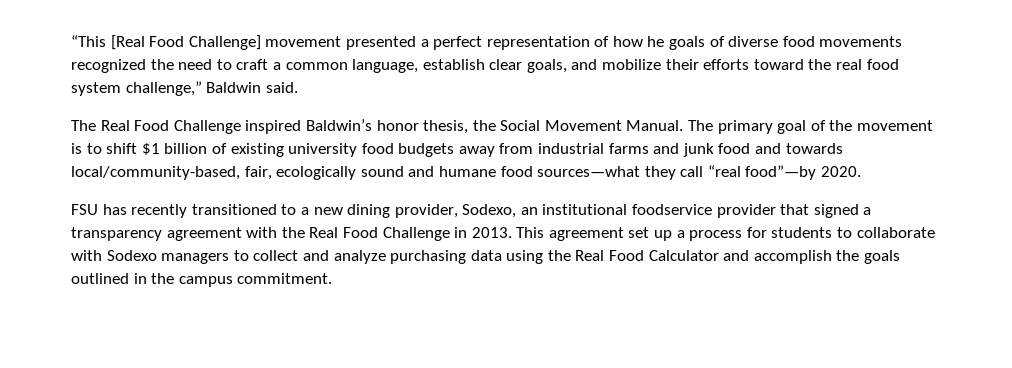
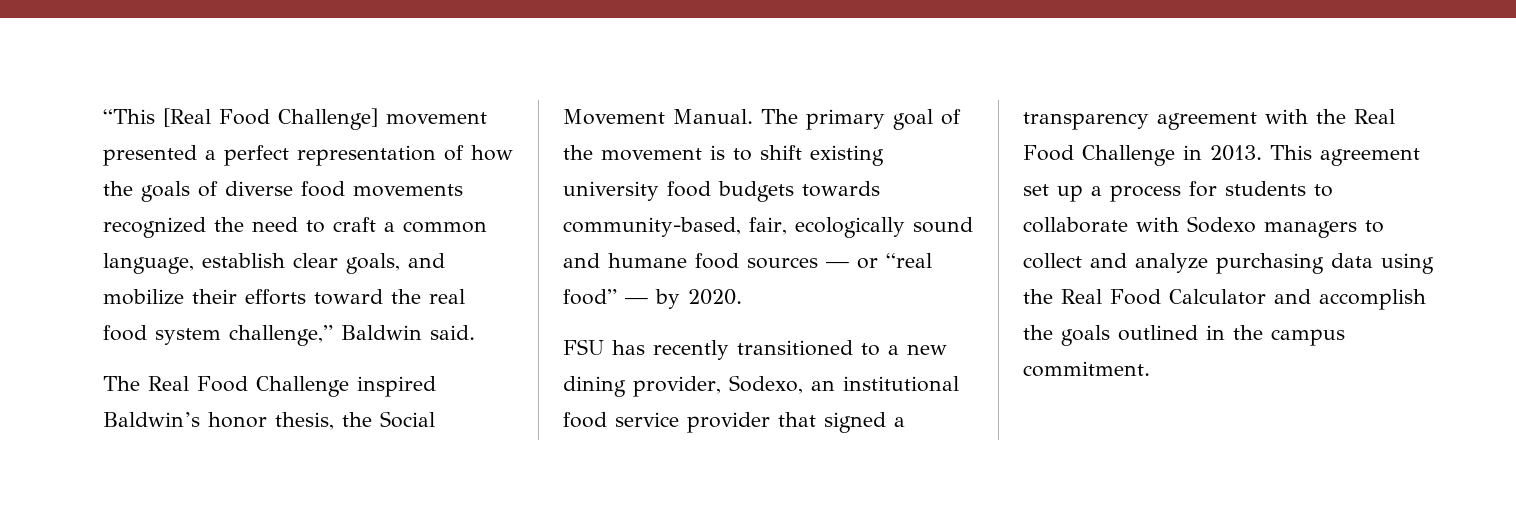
- “This [Real Food Challenge] movement presented a perfect representation of how he goals of diverse food movements recognized the need to craft a common language, establish clear goals, and mobilize their efforts toward the real food system challenge,” Baldwin said.
+ “This [Real Food Challenge] movement presented a perfect representation of how the goals of diverse food movements recognized the need to craft a common language, establish clear goals, and mobilize their efforts toward the real food system challenge,” Baldwin said.
- The primary goal of the movement is to shift $1 billion of existing university food budgets away from industrial farms and junk food and towards local/community-based, fair, ecologically sound and humane food sources—what they call “real food”—by 2020.
+ The primary goal of the movement is to shift existing university food budgets towards community-based, fair, ecologically sound and humane food sources — or “real food” — by 2020.
- FSU has recently transitioned to a new dining provider, Sodexo, an institutional foodservice provider that signed a transparency agreement with the Real Food Challenge in 2013.
+ FSU has recently transitioned to a new dining provider, Sodexo, an institutional food service provider that signed a transparency agreement with the Real Food Challenge in 2013.

